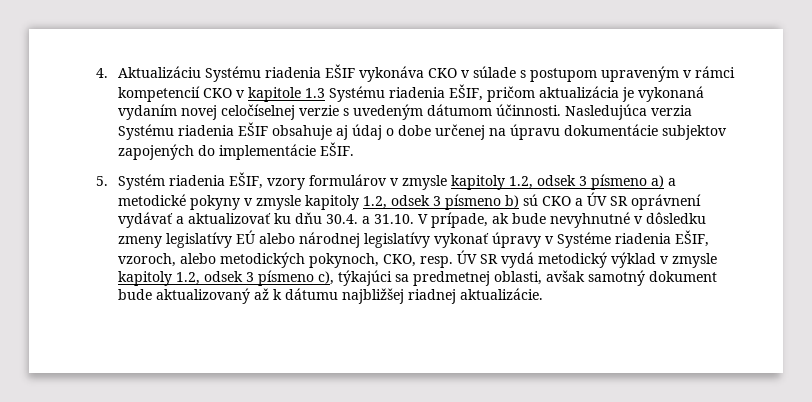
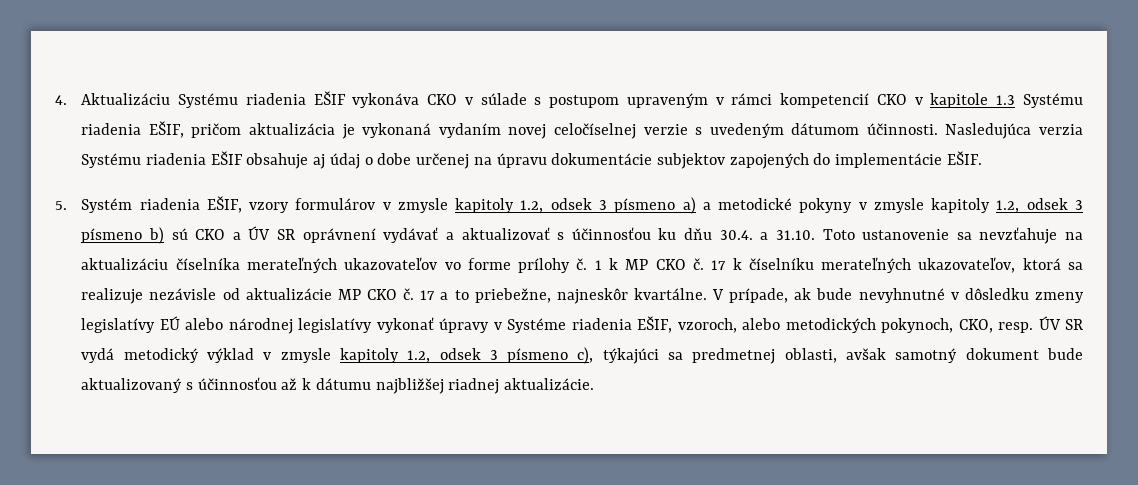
- 5. Systém riadenia EŠIF, vzory formulárov v zmysle kapitoly 1.2, odsek 3 písmeno a) a metodické pokyny v zmysle kapitoly 1.2, odsek 3 písmeno b) sú CKO a ÚV SR oprávnení vydávať a aktualizovať ku dňu 30.4. a 31.10. V prípade, ak bude nevyhnutné v dôsledku zmeny legislatívy EÚ alebo národnej legislatívy vykonať úpravy v Systéme riadenia EŠIF, vzoroch, alebo metodických pokynoch, CKO, resp. ÚV SR vydá metodický výklad v zmysle kapitoly 1.2, odsek 3 písmeno c), týkajúci sa predmetnej oblasti, avšak samotný dokument bude aktualizovaný až k dátumu najbližšej riadnej aktualizácie.
+ 5. Systém riadenia EŠIF, vzory formulárov v zmysle kapitoly 1.2, odsek 3 písmeno a) a metodické pokyny v zmysle kapitoly 1.2, odsek 3 písmeno b) sú CKO a ÚV SR oprávnení vydávať a aktualizovať s účinnosťou ku dňu 30.4. a 31.10. Toto ustanovenie sa nevzťahuje na aktualizáciu číselníka merateľných ukazovateľov vo forme prílohy č. 1 k MP CKO č. 17 k číselníku merateľných ukazovateľov, ktorá sa realizuje nezávisle od aktualizácie MP CKO č. 17 a to priebežne, najneskôr kvartálne. V prípade, ak bude nevyhnutné v dôsledku zmeny legislatívy EÚ alebo národnej legislatívy vykonať úpravy v Systéme riadenia EŠIF, vzoroch, alebo metodických pokynoch, CKO, resp. ÚV SR vydá metodický výklad v zmysle kapitoly 1.2, odsek 3 písmeno c), týkajúci sa predmetnej oblasti, avšak samotný dokument bude aktualizovaný s účinnosťou až k dátumu najbližšej riadnej aktualizácie.

